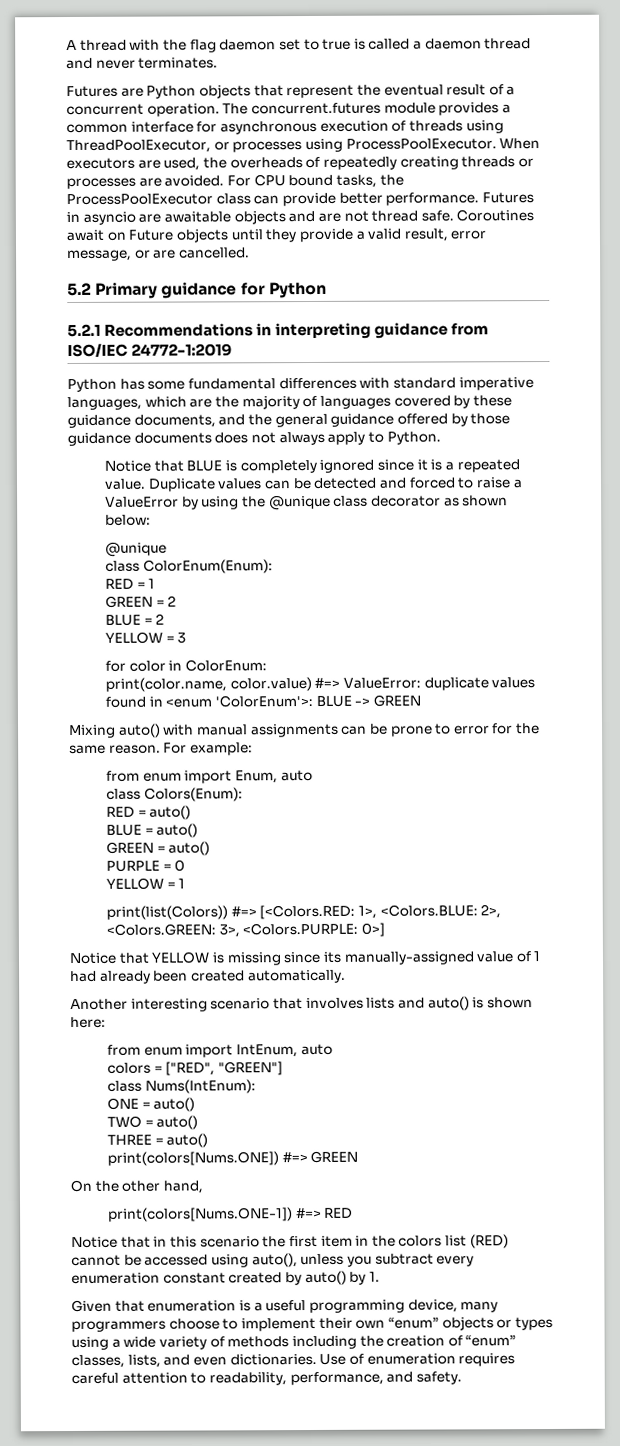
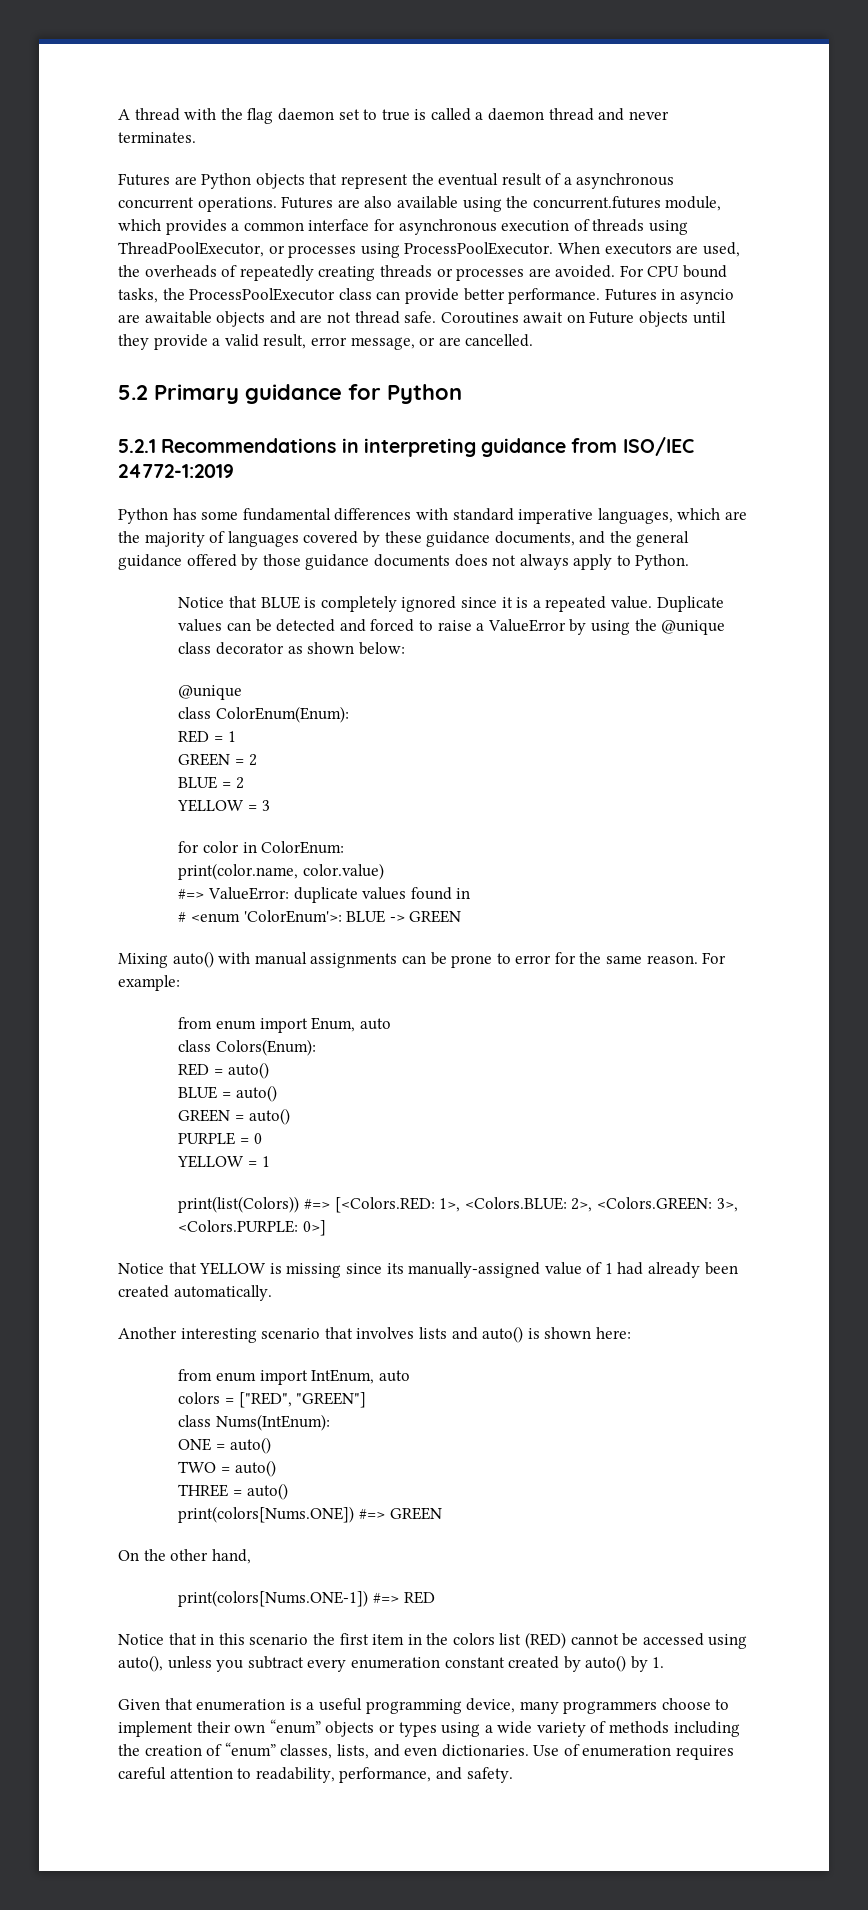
- Futures are Python objects that represent the eventual result of a concurrent operation. The concurrent.futures module provides a common interface for asynchronous execution of threads using ThreadPoolExecutor, or processes using ProcessPoolExecutor.
+ Futures are Python objects that represent the eventual result of a asynchronous concurrent operations. Futures are also available using the concurrent.futures module, which provides a common interface for asynchronous execution of threads using ThreadPoolExecutor, or processes using ProcessPoolExecutor.
- print(color.name, color.value) #=> ValueError: duplicate values found in <enum 'ColorEnum'>: BLUE -> GREEN
+ print(color.name, color.value)
+ #=> ValueError: duplicate values found in
+ # <enum 'ColorEnum'>: BLUE -> GREEN

